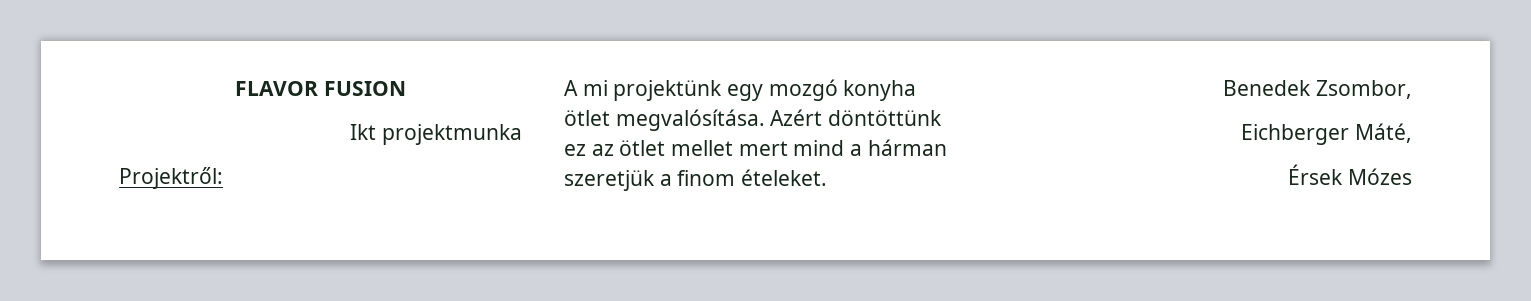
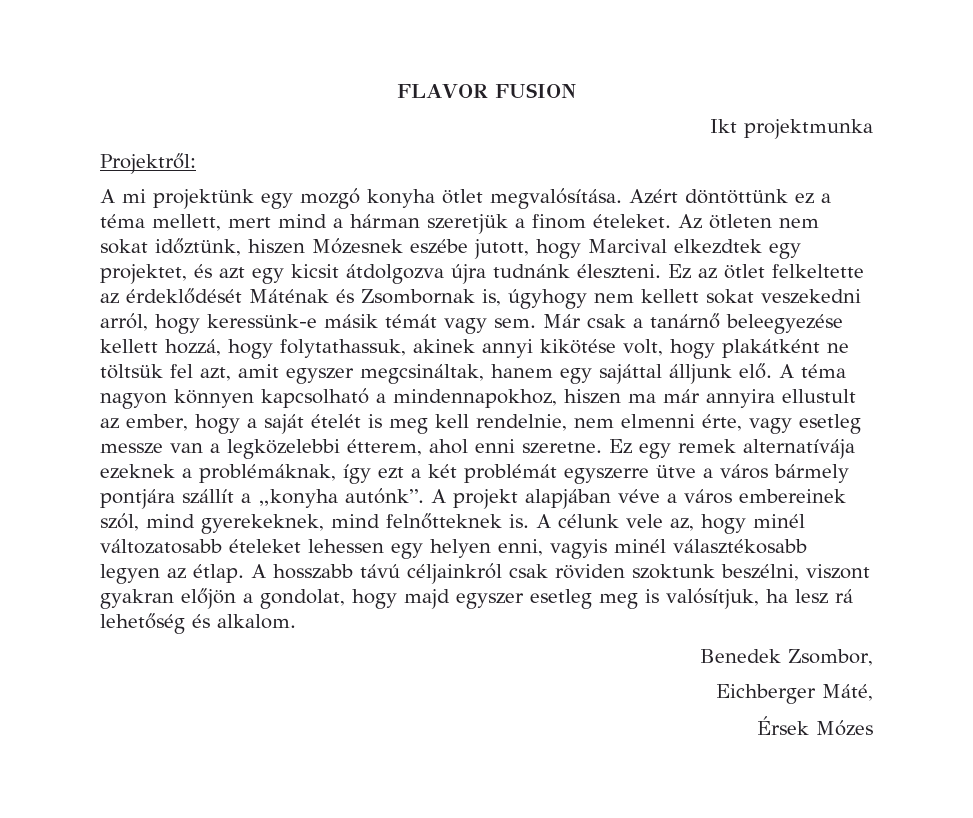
- Azért döntöttünk ez az ötlet mellet mert mind a hárman szeretjük a finom ételeket.
+ Azért döntöttünk ez a téma mellett, mert mind a hárman szeretjük a finom ételeket. Az ötleten nem sokat időztünk, hiszen Mózesnek eszébe jutott, hogy Marcival elkezdtek egy projektet, és azt egy kicsit átdolgozva újra tudnánk éleszteni. Ez az ötlet felkeltette az érdeklődését Máténak és Zsombornak is, úgyhogy nem kellett sokat veszekedni arról, hogy keressünk-e másik témát vagy sem. Már csak a tanárnő beleegyezése kellett hozzá, hogy folytathassuk, akinek annyi kikötése volt, hogy plakátként ne töltsük fel azt, amit egyszer megcsináltak, hanem egy sajáttal álljunk elő. A téma nagyon könnyen kapcsolható a mindennapokhoz, hiszen ma már annyira ellustult az ember, hogy a saját ételét is meg kell rendelnie, nem elmenni érte, vagy esetleg messze van a legközelebbi étterem, ahol enni szeretne. Ez egy remek alternatívája ezeknek a problémáknak, így ezt a két problémát egyszerre ütve a város bármely pontjára szállít a „konyha autónk”. A projekt alapjában véve a város embereinek szól, mind gyerekeknek, mind felnőtteknek is. A célunk vele az, hogy minél változatosabb ételeket lehessen egy helyen enni, vagyis minél választékosabb legyen az étlap. A hosszabb távú céljainkról csak röviden szoktunk beszélni, viszont gyakran előjön a gondolat, hogy majd egyszer esetleg meg is valósítjuk, ha lesz rá lehetőség és alkalom.

